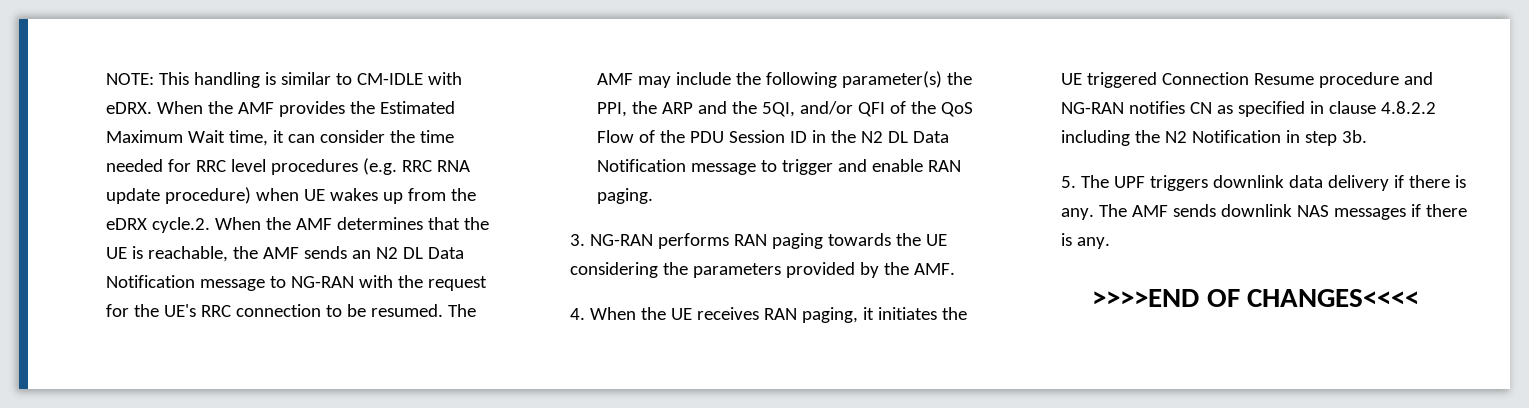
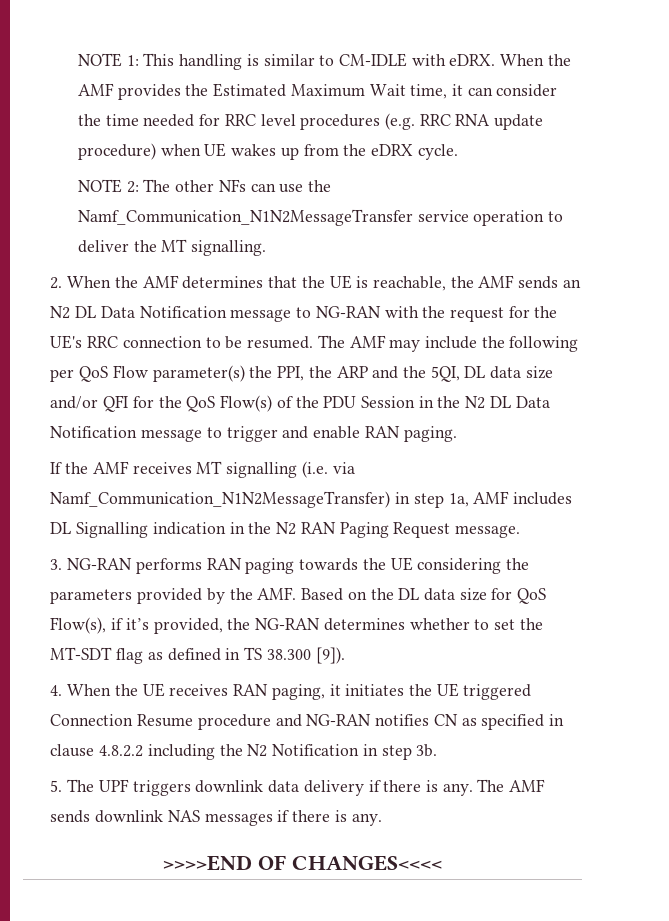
- NOTE: This handling is similar to CM-IDLE with eDRX.
+ NOTE 1: This handling is similar to CM-IDLE with eDRX.
- When the AMF provides the Estimated Maximum Wait time, it can consider the time needed for RRC level procedures (e.g. RRC RNA update procedure) when UE wakes up from the eDRX cycle.2. When the AMF determines that the UE is reachable, the AMF sends an N2 DL Data Notification message to NG-RAN with the request for the UE's RRC connection to be resumed.
+ When the AMF provides the Estimated Maximum Wait time, it can consider the time needed for RRC level procedures (e.g. RRC RNA update procedure) when UE wakes up from the eDRX cycle.
+ NOTE 2: The other NFs can use the Namf_Communication_N1N2MessageTransfer service operation to deliver the MT signalling.
+ 2. When the AMF determines that the UE is reachable, the AMF sends an N2 DL Data Notification message to NG-RAN with the request for the UE's RRC connection to be resumed.
- The AMF may include the following parameter(s) the PPI, the ARP and the 5QI, and/or QFI of the QoS Flow of the PDU Session ID in the N2 DL Data Notification message to trigger and enable RAN paging.
+ The AMF may include the following per QoS Flow parameter(s) the PPI, the ARP and the 5QI, DL data size and/or QFI for the QoS Flow(s) of the PDU Session in the N2 DL Data Notification message to trigger and enable RAN paging.
+ If the AMF receives MT signalling (i.e. via Namf_Communication_N1N2MessageTransfer) in step 1a, AMF includes DL Signalling indication in the N2 RAN Paging Request message.
- 3. NG-RAN performs RAN paging towards the UE considering the parameters provided by the AMF.
+ 3. NG-RAN performs RAN paging towards the UE considering the parameters provided by the AMF. Based on the DL data size for QoS Flow(s), if it’s provided, the NG-RAN determines whether to set the MT-SDT flag as defined in TS 38.300 [9]).

